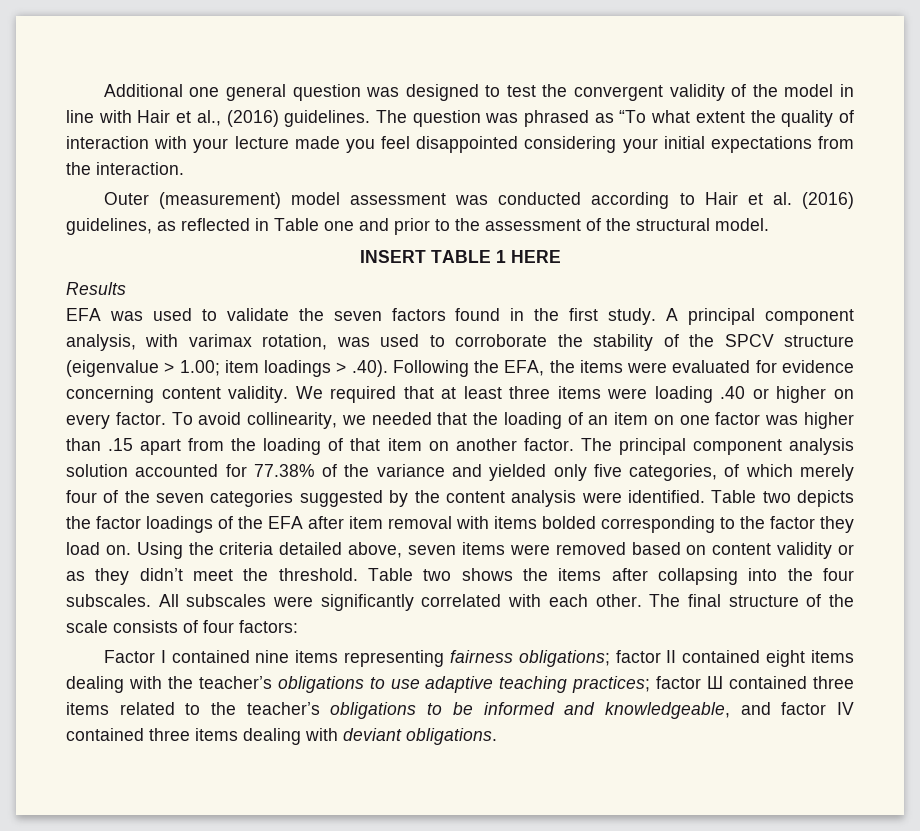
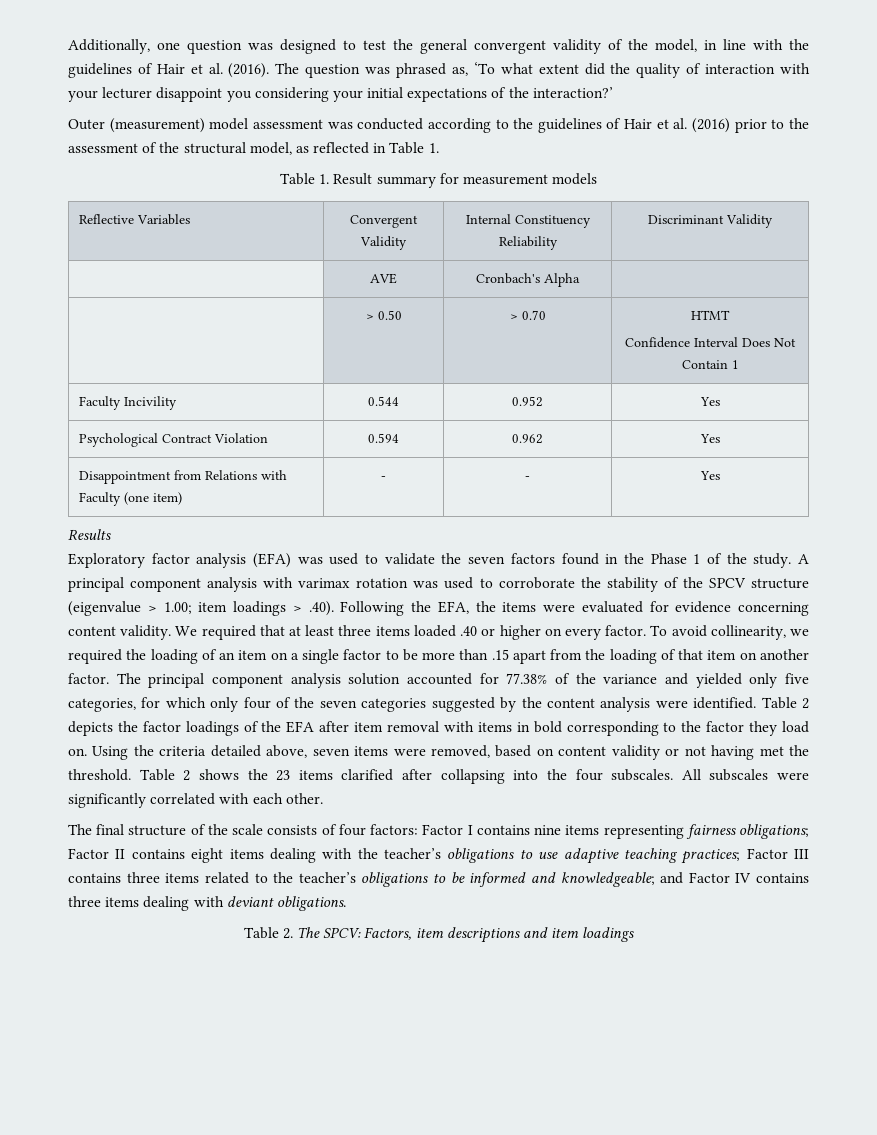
- Additional one general question was designed to test the convergent validity of the model in line with Hair et al., (2016) guidelines.
+ Additionally, one question was designed to test the general convergent validity of the model, in line with the guidelines of Hair et al. (2016).
- The question was phrased as “To what extent the quality of interaction with your lecture made you feel disappointed considering your initial expectations from the interaction.
+ The question was phrased as, ‘To what extent did the quality of interaction with your lecturer disappoint you considering your initial expectations of the interaction?’
- Outer (measurement) model assessment was conducted according to Hair et al. (2016) guidelines, as reflected in Table one and prior to the assessment of the structural model.
- INSERT TABLE 1 HERE
+ Outer (measurement) model assessment was conducted according to the guidelines of Hair et al. (2016) prior to the assessment of the structural model, as reflected in Table 1.
+ Table 1. Result summary for measurement models
+ Reflective Variables | Convergent Validity | Internal Constituency Reliability | Discriminant Validity
+ | AVE | Cronbach's Alpha |
+ | > 0.50 | > 0.70 | HTMT
+ Confidence Interval Does Not Contain 1
+ Faculty Incivility | 0.544 | 0.952 | Yes
+ Psychological Contract Violation | 0.594 | 0.962 | Yes
+ Disappointment from Relations with Faculty (one item) | - | - | Yes
  Results
- EFA was used to validate the seven factors found in the first study.
+ Exploratory factor analysis (EFA) was used to validate the seven factors found in the Phase 1 of the study.
- A principal component analysis, with varimax rotation, was used to corroborate the stability of the SPCV structure (eigenvalue > 1.00; item loadings > .40). Following the EFA, the items were evaluated for evidence concerning content validity.
+ A principal component analysis with varimax rotation was used to corroborate the stability of the SPCV structure (eigenvalue > 1.00; item loadings > .40). Following the EFA, the items were evaluated for evidence concerning content validity.
- We required that at least three items were loading .40 or higher on every factor.
+ We required that at least three items loaded .40 or higher on every factor.
- To avoid collinearity, we needed that the loading of an item on one factor was higher than .15 apart from the loading of that item on another factor.
+ To avoid collinearity, we required the loading of an item on a single factor to be more than .15 apart from the loading of that item on another factor.
- The principal component analysis solution accounted for 77.38% of the variance and yielded only five categories, of which merely four of the seven categories suggested by the content analysis were identified.
+ The principal component analysis solution accounted for 77.38% of the variance and yielded only five categories, for which only four of the seven categories suggested by the content analysis were identified.
- Table two depicts the factor loadings of the EFA after item removal with items bolded corresponding to the factor they load on.
+ Table 2 depicts the factor loadings of the EFA after item removal with items in bold corresponding to the factor they load on.
- Using the criteria detailed above, seven items were removed based on content validity or as they didn’t meet the threshold.
+ Using the criteria detailed above, seven items were removed, based on content validity or not having met the threshold.
- Table two shows the items after collapsing into the four subscales.
+ Table 2 shows the 23 items clarified after collapsing into the four subscales.
- All subscales were significantly correlated with each other. The final structure of the scale consists of four factors:
- Factor I contained nine items representing fairness obligations; factor II contained eight items dealing with the teacher’s obligations to use adaptive teaching practices; factor Ш contained three items related to the teacher’s obligations to be informed and knowledgeable, and factor IV contained three items dealing with deviant obligations.
+ All subscales were significantly correlated with each other.
+ The final structure of the scale consists of four factors: Factor I contains nine items representing fairness obligations; Factor II contains eight items dealing with the teacher’s obligations to use adaptive teaching practices; Factor III contains three items related to the teacher’s obligations to be informed and knowledgeable; and Factor IV contains three items dealing with deviant obligations.
+ Table 2. The SPCV: Factors, item descriptions and item loadings

